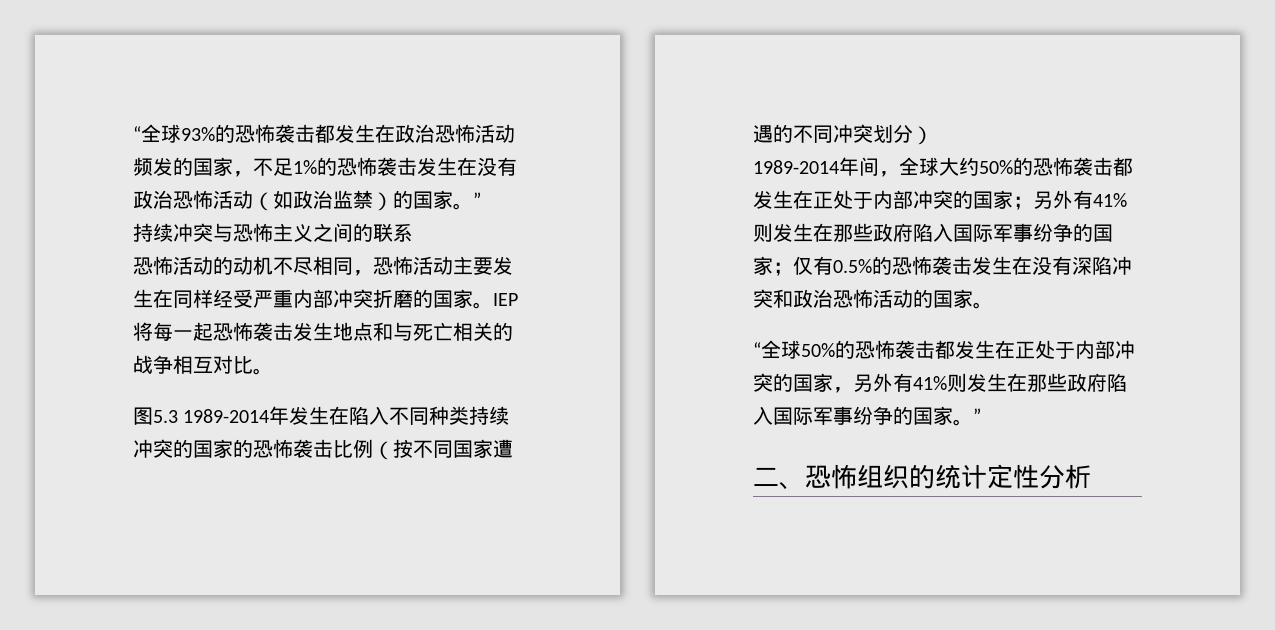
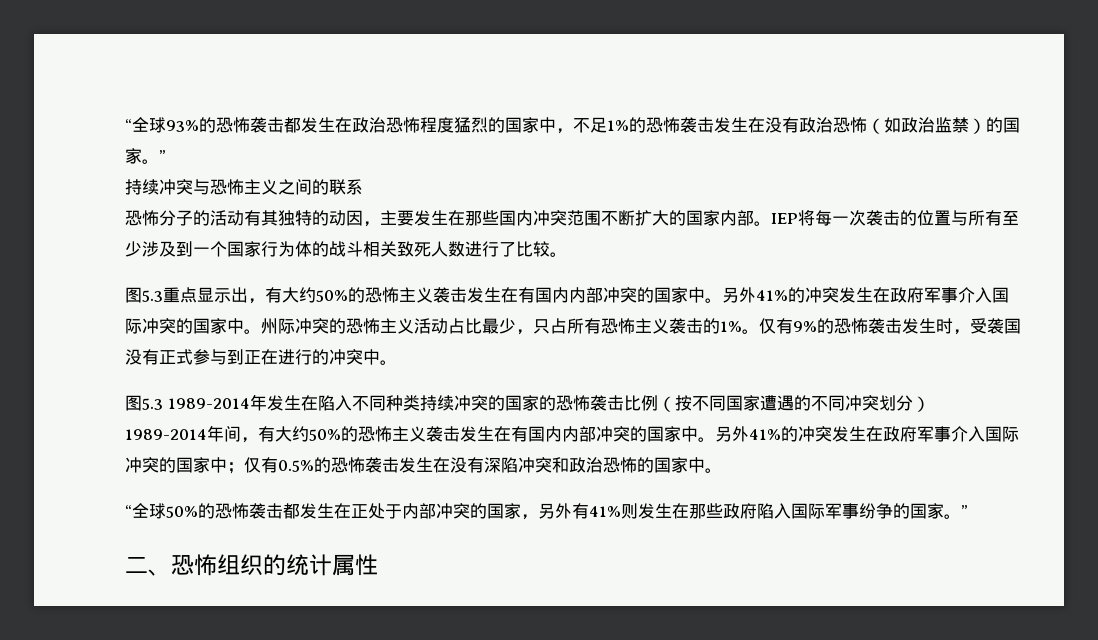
- “全球93%的恐怖袭击都发生在政治恐怖活动频发的国家，不足1%的恐怖袭击发生在没有政治恐怖活动（如政治监禁）的国家。”
+ “全球93%的恐怖袭击都发生在政治恐怖程度猛烈的国家中，不足1%的恐怖袭击发生在没有政治恐怖（如政治监禁）的国家。”
- 恐怖活动的动机不尽相同，恐怖活动主要发生在同样经受严重内部冲突折磨的国家。IEP将每一起恐怖袭击发生地点和与死亡相关的战争相互对比。
+ 恐怖分子的活动有其独特的动因，主要发生在那些国内冲突范围不断扩大的国家内部。IEP将每一次袭击的位置与所有至少涉及到一个国家行为体的战斗相关致死人数进行了比较。
+ 图5.3重点显示出，有大约50%的恐怖主义袭击发生在有国内内部冲突的国家中。另外41%的冲突发生在政府军事介入国际冲突的国家中。州际冲突的恐怖主义活动占比最少，只占所有恐怖主义袭击的1%。仅有9%的恐怖袭击发生时，受袭国没有正式参与到正在进行的冲突中。
- 1989-2014年间，全球大约50%的恐怖袭击都发生在正处于内部冲突的国家；另外有41%则发生在那些政府陷入国际军事纷争的国家；仅有0.5%的恐怖袭击发生在没有深陷冲突和政治恐怖活动的国家。
+ 1989-2014年间，有大约50%的恐怖主义袭击发生在有国内内部冲突的国家中。另外41%的冲突发生在政府军事介入国际冲突的国家中；仅有0.5%的恐怖袭击发生在没有深陷冲突和政治恐怖的国家中。
- 二、恐怖组织的统计定性分析
+ 二、恐怖组织的统计属性

